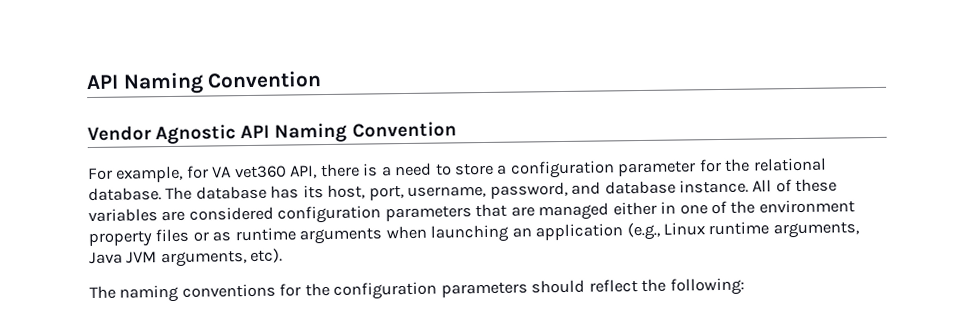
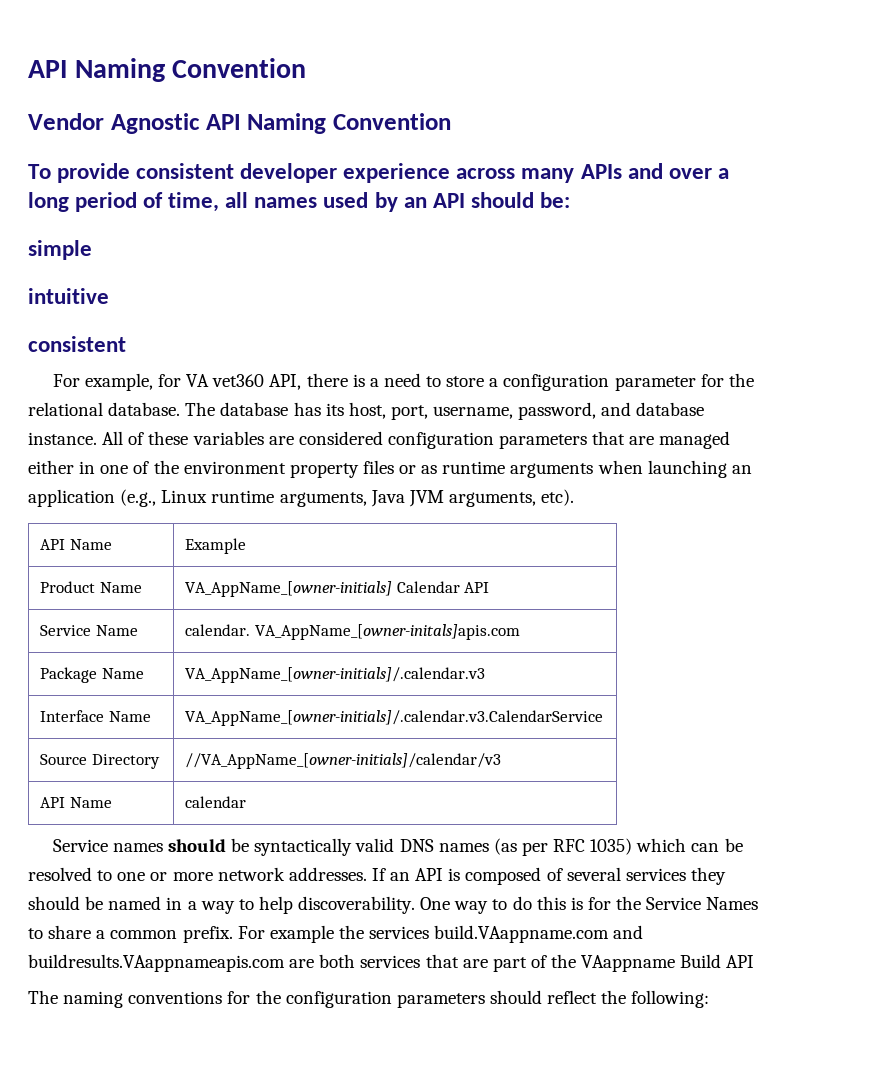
+ To provide consistent developer experience across many APIs and over a long period of time, all names used by an API should be:
+ simple
+ intuitive
+ consistent
+ API Name | Example
+ Product Name | VA_AppName_[owner-initials] Calendar API
+ Service Name | calendar. VA_AppName_[owner-initals]apis.com
+ Package Name | VA_AppName_[owner-initials]/.calendar.v3
+ Interface Name | VA_AppName_[owner-initials]/.calendar.v3.CalendarService
+ Source Directory | //VA_AppName_[owner-initials]/calendar/v3
+ API Name | calendar
+ Service names should be syntactically valid DNS names (as per RFC 1035) which can be resolved to one or more network addresses. If an API is composed of several services they should be named in a way to help discoverability. One way to do this is for the Service Names to share a common prefix. For example the services build.VAappname.com and buildresults.VAappnameapis.com are both services that are part of the VAappname Build API

